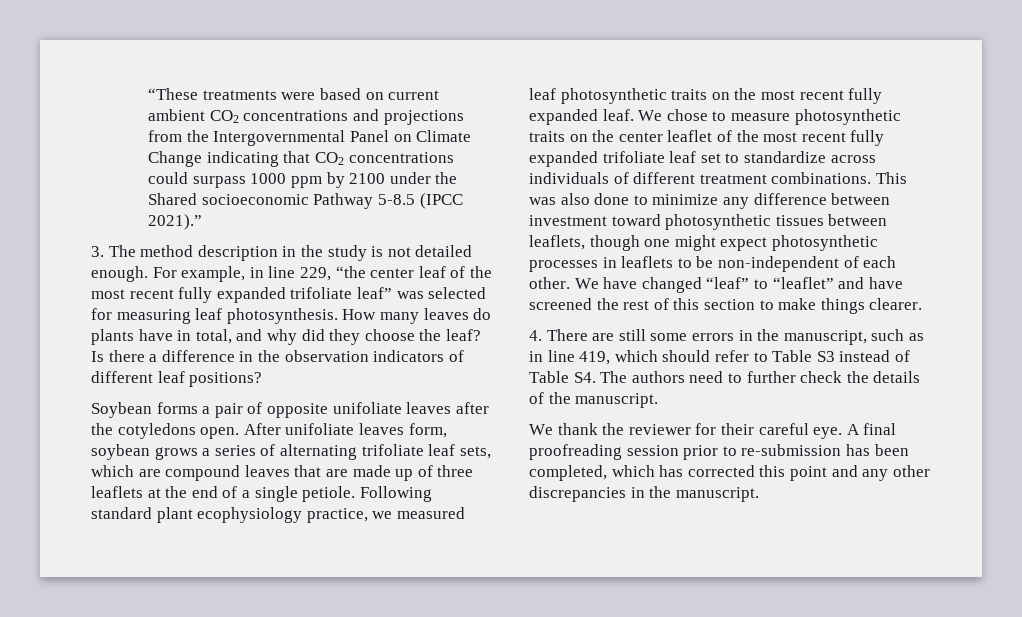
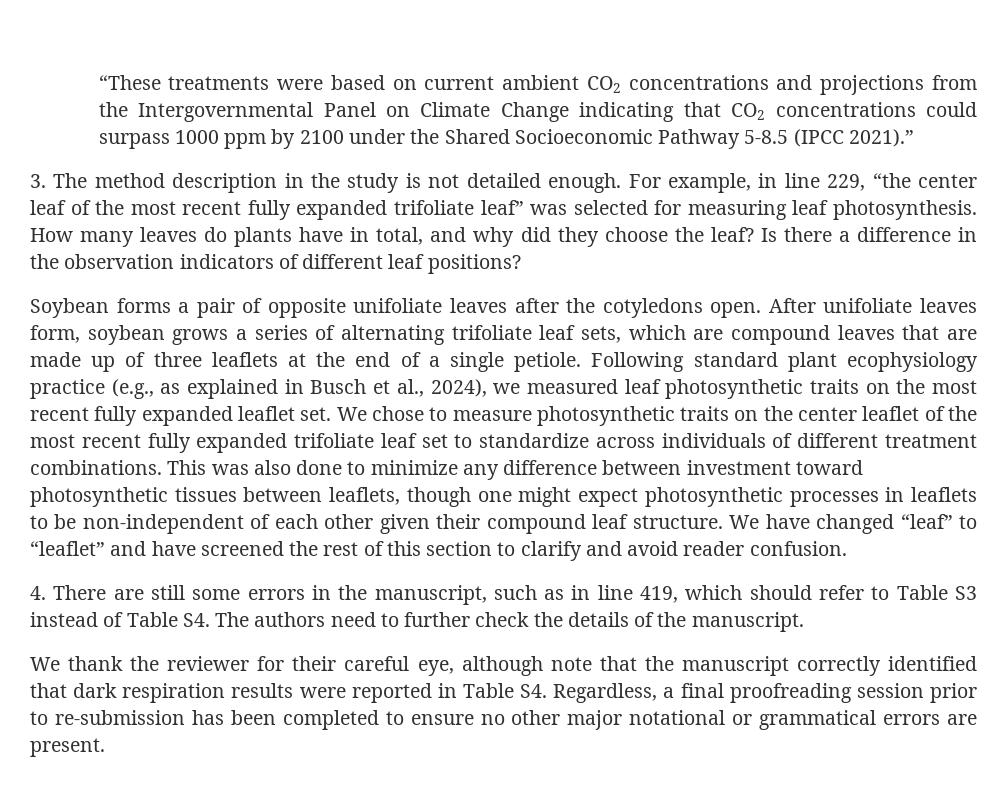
- “These treatments were based on current ambient CO2 concentrations and projections from the Intergovernmental Panel on Climate Change indicating that CO2 concentrations could surpass 1000 ppm by 2100 under the Shared socioeconomic Pathway 5-8.5 (IPCC 2021).”
+ “These treatments were based on current ambient CO2 concentrations and projections from the Intergovernmental Panel on Climate Change indicating that CO2 concentrations could surpass 1000 ppm by 2100 under the Shared Socioeconomic Pathway 5-8.5 (IPCC 2021).”
- Following standard plant ecophysiology practice, we measured leaf photosynthetic traits on the most recent fully expanded leaf.
+ Following standard plant ecophysiology practice (e.g., as explained in Busch et al., 2024), we measured leaf photosynthetic traits on the most recent fully expanded leaflet set.
- This was also done to minimize any difference between investment toward photosynthetic tissues between leaflets, though one might expect photosynthetic processes in leaflets to be non-independent of each other.
+ This was also done to minimize any difference between investment toward photosynthetic tissues between leaflets, though one might expect photosynthetic processes in leaflets to be non-independent of each other given their compound leaf structure.
- We have changed “leaf” to “leaflet” and have screened the rest of this section to make things clearer.
+ We have changed “leaf” to “leaflet” and have screened the rest of this section to clarify and avoid reader confusion.
- We thank the reviewer for their careful eye. A final proofreading session prior to re-submission has been completed, which has corrected this point and any other discrepancies in the manuscript.
+ We thank the reviewer for their careful eye, although note that the manuscript correctly identified that dark respiration results were reported in Table S4. Regardless, a final proofreading session prior to re-submission has been completed to ensure no other major notational or grammatical errors are present.

